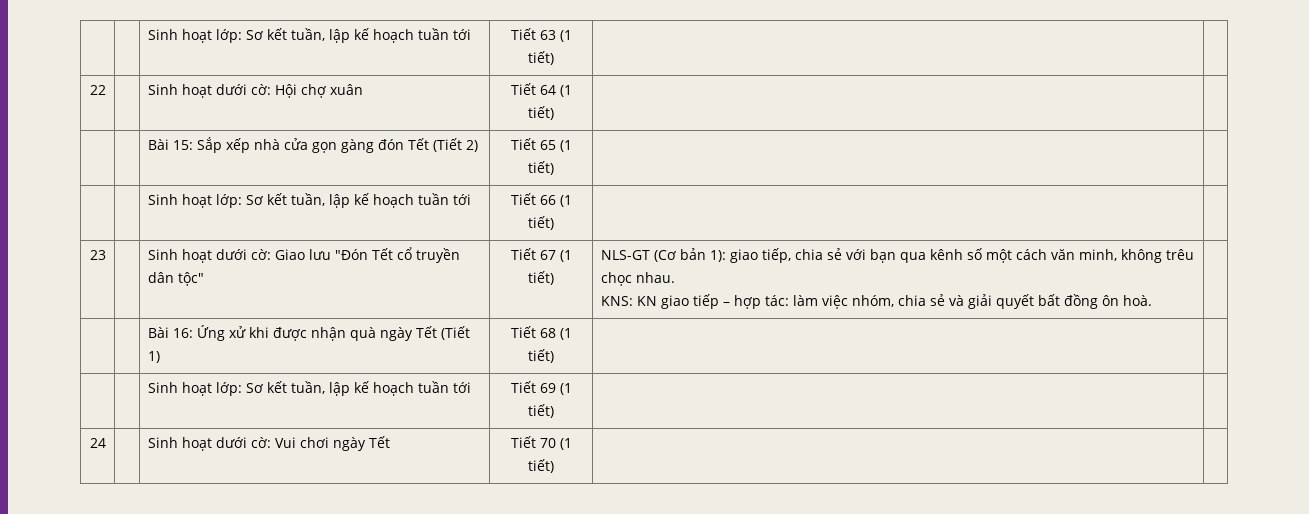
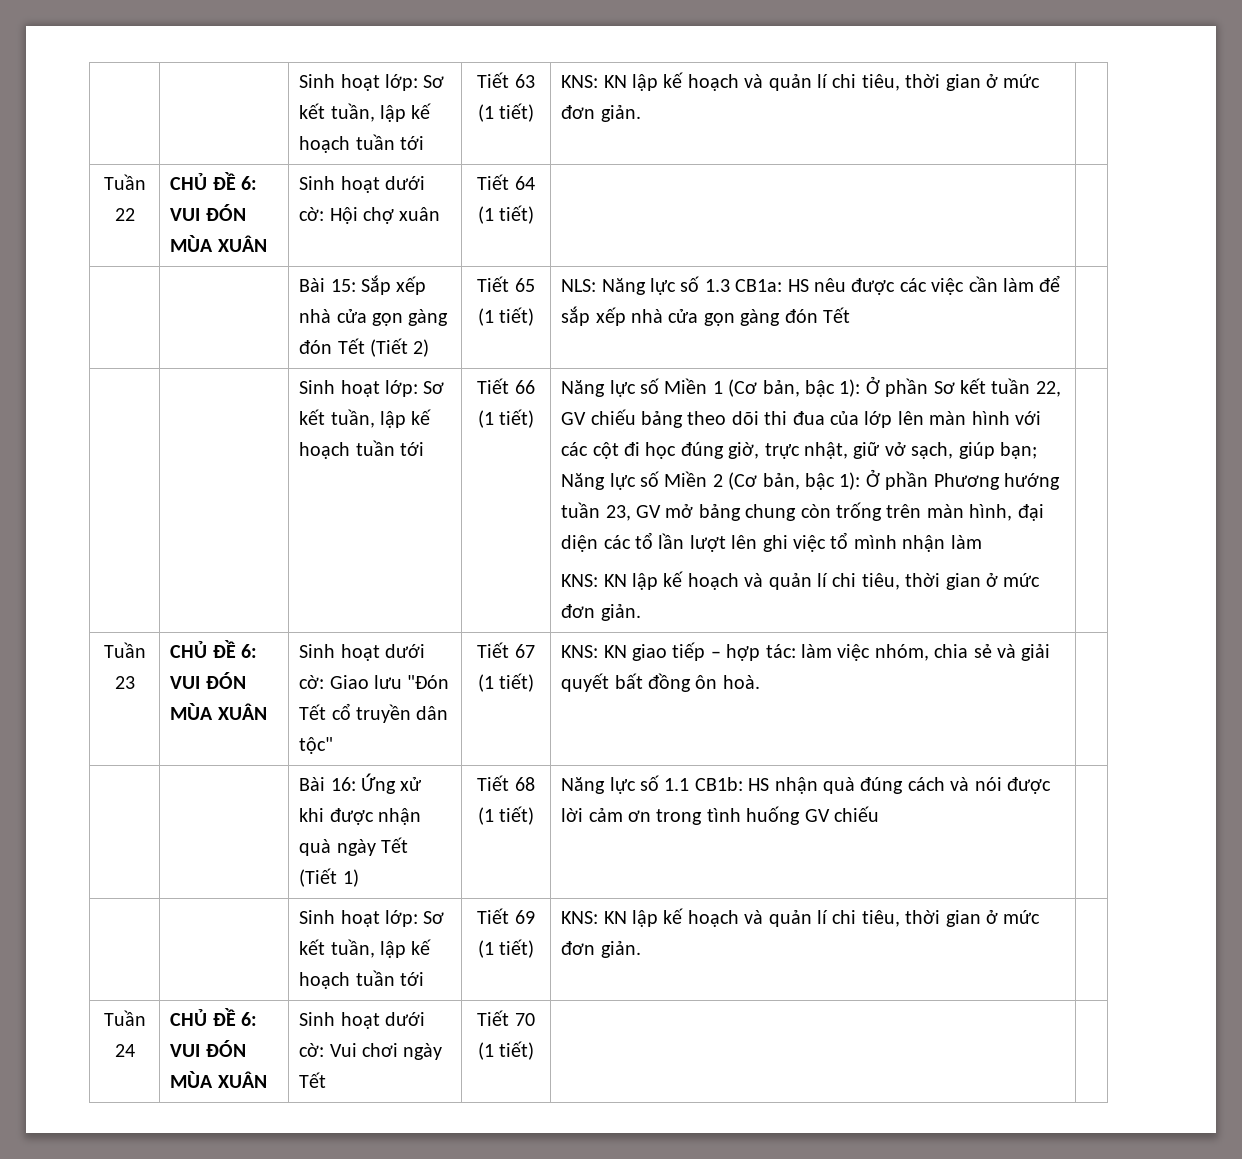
- | | Sinh hoạt lớp: Sơ kết tuần, lập kế hoạch tuần tới | Tiết 63 (1 tiết) | |
- 22 | | Sinh hoạt dưới cờ: Hội chợ xuân | Tiết 64 (1 tiết) | |
+ | | Sinh hoạt lớp: Sơ kết tuần, lập kế hoạch tuần tới | Tiết 63 (1 tiết) | KNS: KN lập kế hoạch và quản lí chi tiêu, thời gian ở mức đơn giản. |
+ Tuần 22 | CHỦ ĐỀ 6: VUI ĐÓN MÙA XUÂN | Sinh hoạt dưới cờ: Hội chợ xuân | Tiết 64 (1 tiết) | |
- | | Bài 15: Sắp xếp nhà cửa gọn gàng đón Tết (Tiết 2) | Tiết 65 (1 tiết) | |
+ | | Bài 15: Sắp xếp nhà cửa gọn gàng đón Tết (Tiết 2) | Tiết 65 (1 tiết) | NLS: Năng lực số 1.3 CB1a: HS nêu được các việc cần làm để sắp xếp nhà cửa gọn gàng đón Tết |
- 23
+ Năng lực số Miền 1 (Cơ bản, bậc 1): Ở phần Sơ kết tuần 22, GV chiếu bảng theo dõi thi đua của lớp lên màn hình với các cột đi học đúng giờ, trực nhật, giữ vở sạch, giúp bạn; Năng lực số Miền 2 (Cơ bản, bậc 1): Ở phần Phương hướng tuần 23, GV mở bảng chung còn trống trên màn hình, đại diện các tổ lần lượt lên ghi việc tổ mình nhận làm
+ KNS: KN lập kế hoạch và quản lí chi tiêu, thời gian ở mức đơn giản. |
+ Tuần 23 | CHỦ ĐỀ 6: VUI ĐÓN MÙA XUÂN
- NLS-GT (Cơ bản 1): giao tiếp, chia sẻ với bạn qua kênh số một cách văn minh, không trêu chọc nhau.
- | | Bài 16: Ứng xử khi được nhận quà ngày Tết (Tiết 1) | Tiết 68 (1 tiết) | |
+ | | Bài 16: Ứng xử khi được nhận quà ngày Tết (Tiết 1) | Tiết 68 (1 tiết) | Năng lực số 1.1 CB1b: HS nhận quà đúng cách và nói được lời cảm ơn trong tình huống GV chiếu |
- | | Sinh hoạt lớp: Sơ kết tuần, lập kế hoạch tuần tới | Tiết 69 (1 tiết) | |
- 24 | | Sinh hoạt dưới cờ: Vui chơi ngày Tết | Tiết 70 (1 tiết) | |
+ | | Sinh hoạt lớp: Sơ kết tuần, lập kế hoạch tuần tới | Tiết 69 (1 tiết) | KNS: KN lập kế hoạch và quản lí chi tiêu, thời gian ở mức đơn giản. |
+ Tuần 24 | CHỦ ĐỀ 6: VUI ĐÓN MÙA XUÂN | Sinh hoạt dưới cờ: Vui chơi ngày Tết | Tiết 70 (1 tiết) | |

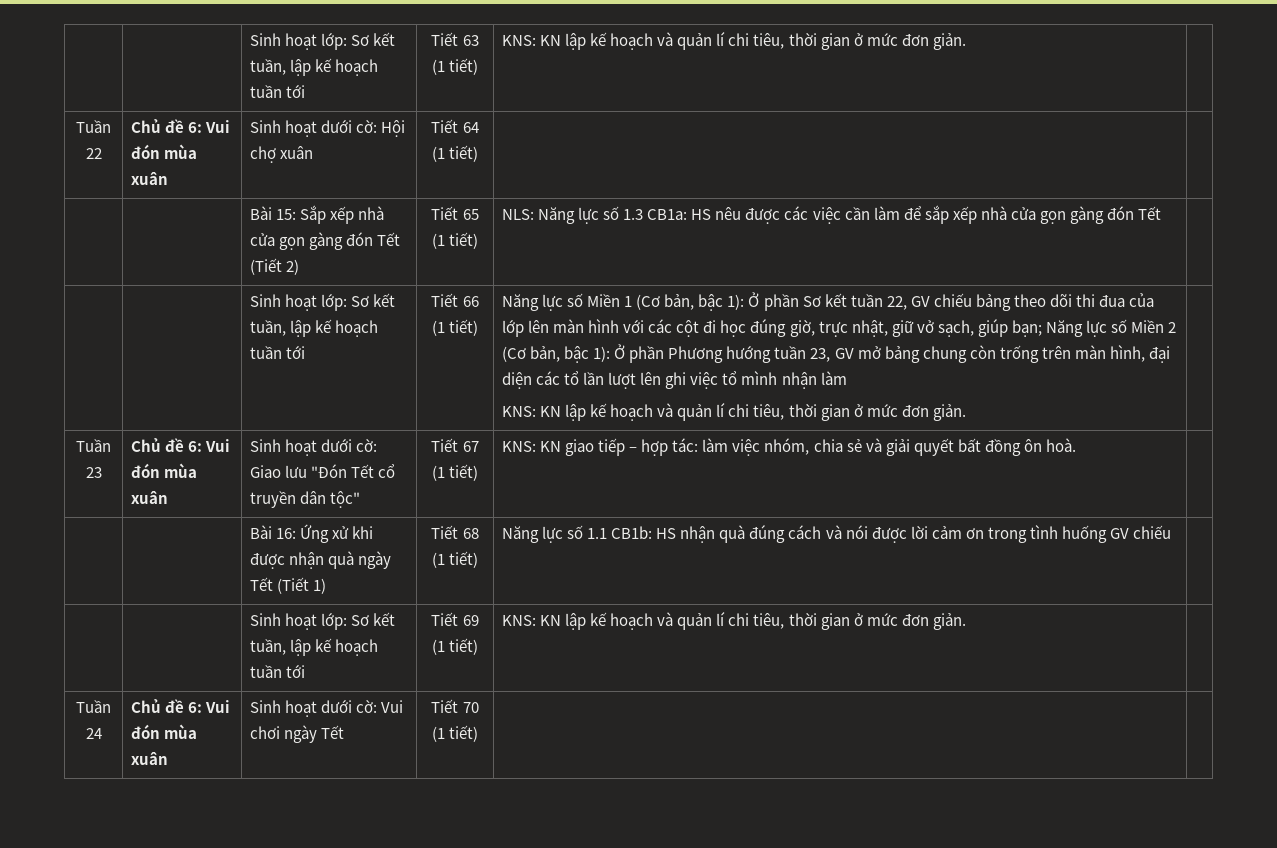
- Tuần 22 | CHỦ ĐỀ 6: VUI ĐÓN MÙA XUÂN | Sinh hoạt dưới cờ: Hội chợ xuân | Tiết 64 (1 tiết) | |
+ Tuần 22 | Chủ đề 6: Vui đón mùa xuân | Sinh hoạt dưới cờ: Hội chợ xuân | Tiết 64 (1 tiết) | |
- Tuần 23 | CHỦ ĐỀ 6: VUI ĐÓN MÙA XUÂN
+ Tuần 23 | Chủ đề 6: Vui đón mùa xuân
- Tuần 24 | CHỦ ĐỀ 6: VUI ĐÓN MÙA XUÂN | Sinh hoạt dưới cờ: Vui chơi ngày Tết | Tiết 70 (1 tiết) | |
+ Tuần 24 | Chủ đề 6: Vui đón mùa xuân | Sinh hoạt dưới cờ: Vui chơi ngày Tết | Tiết 70 (1 tiết) | |

